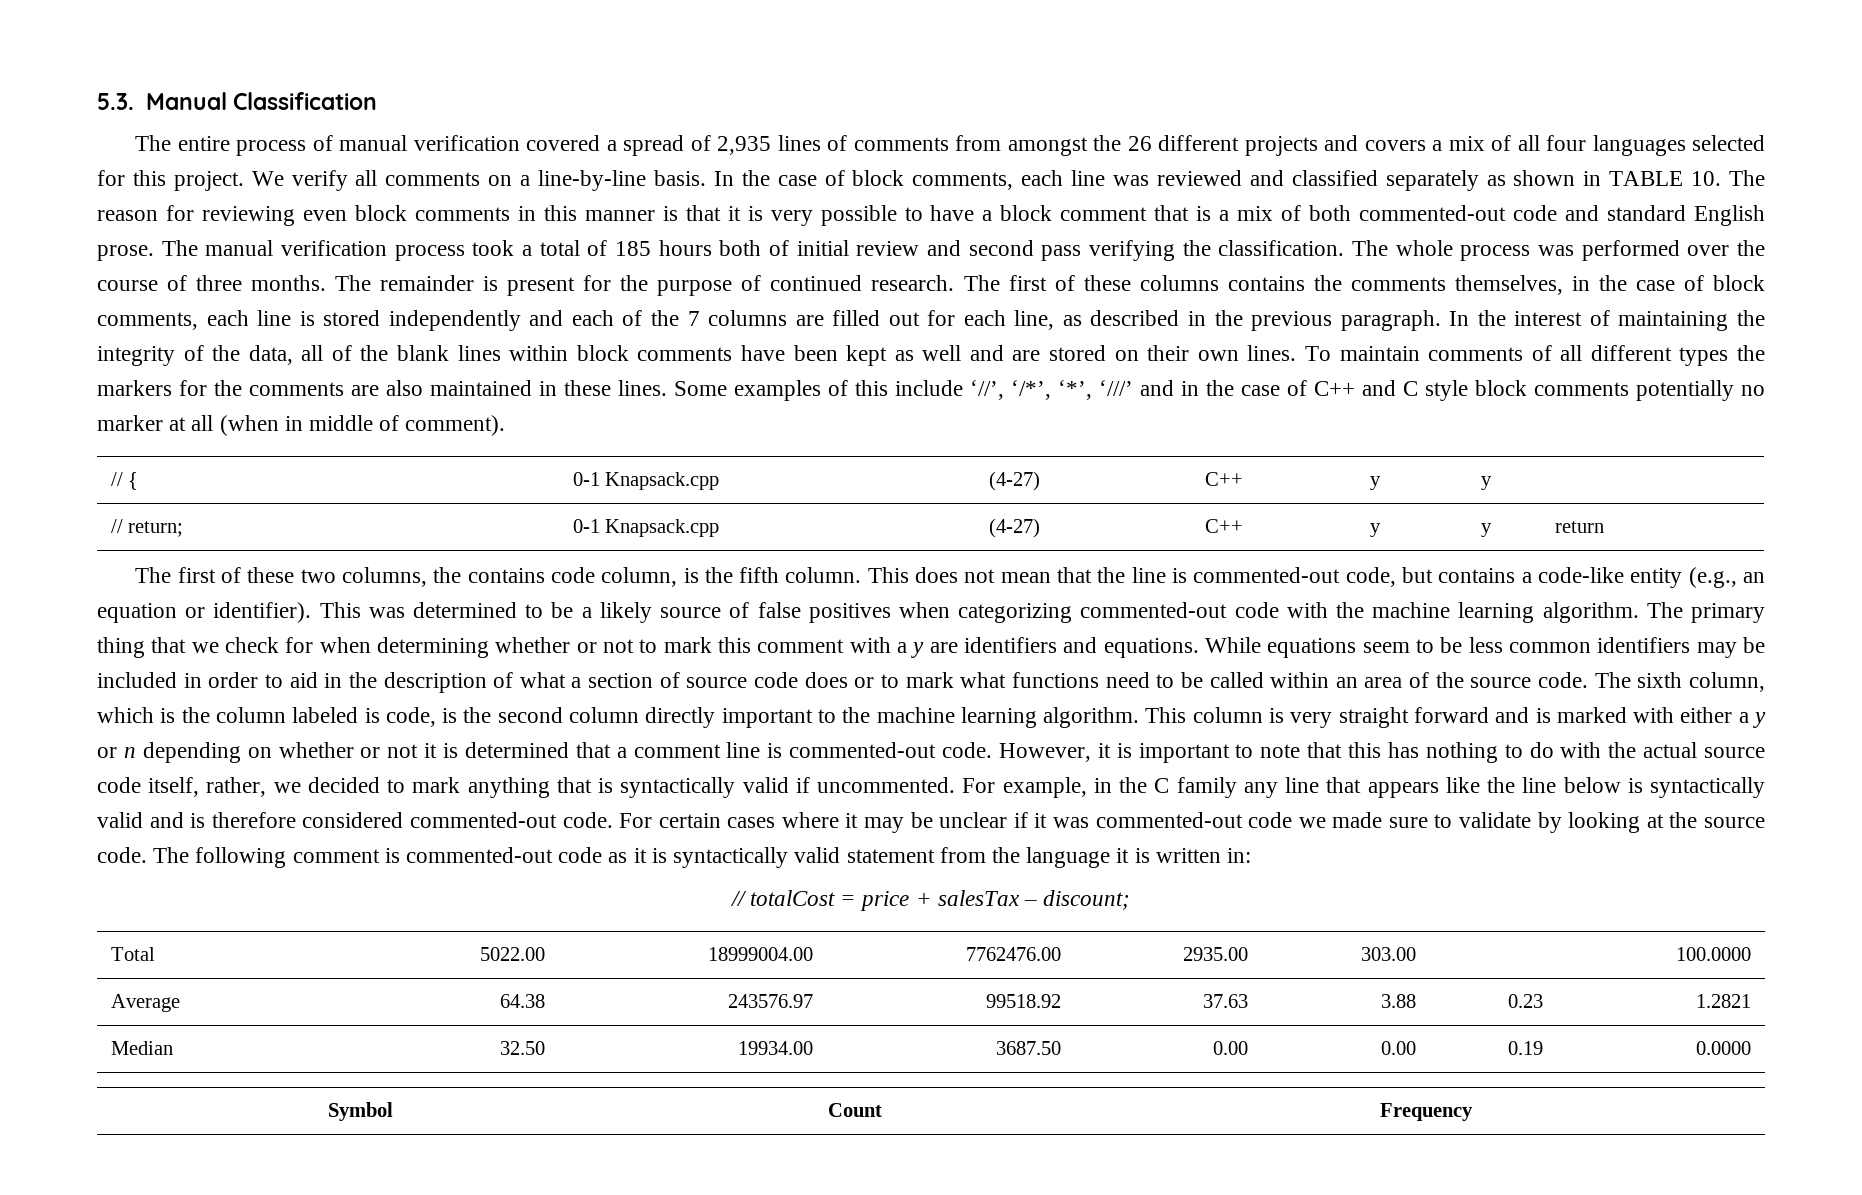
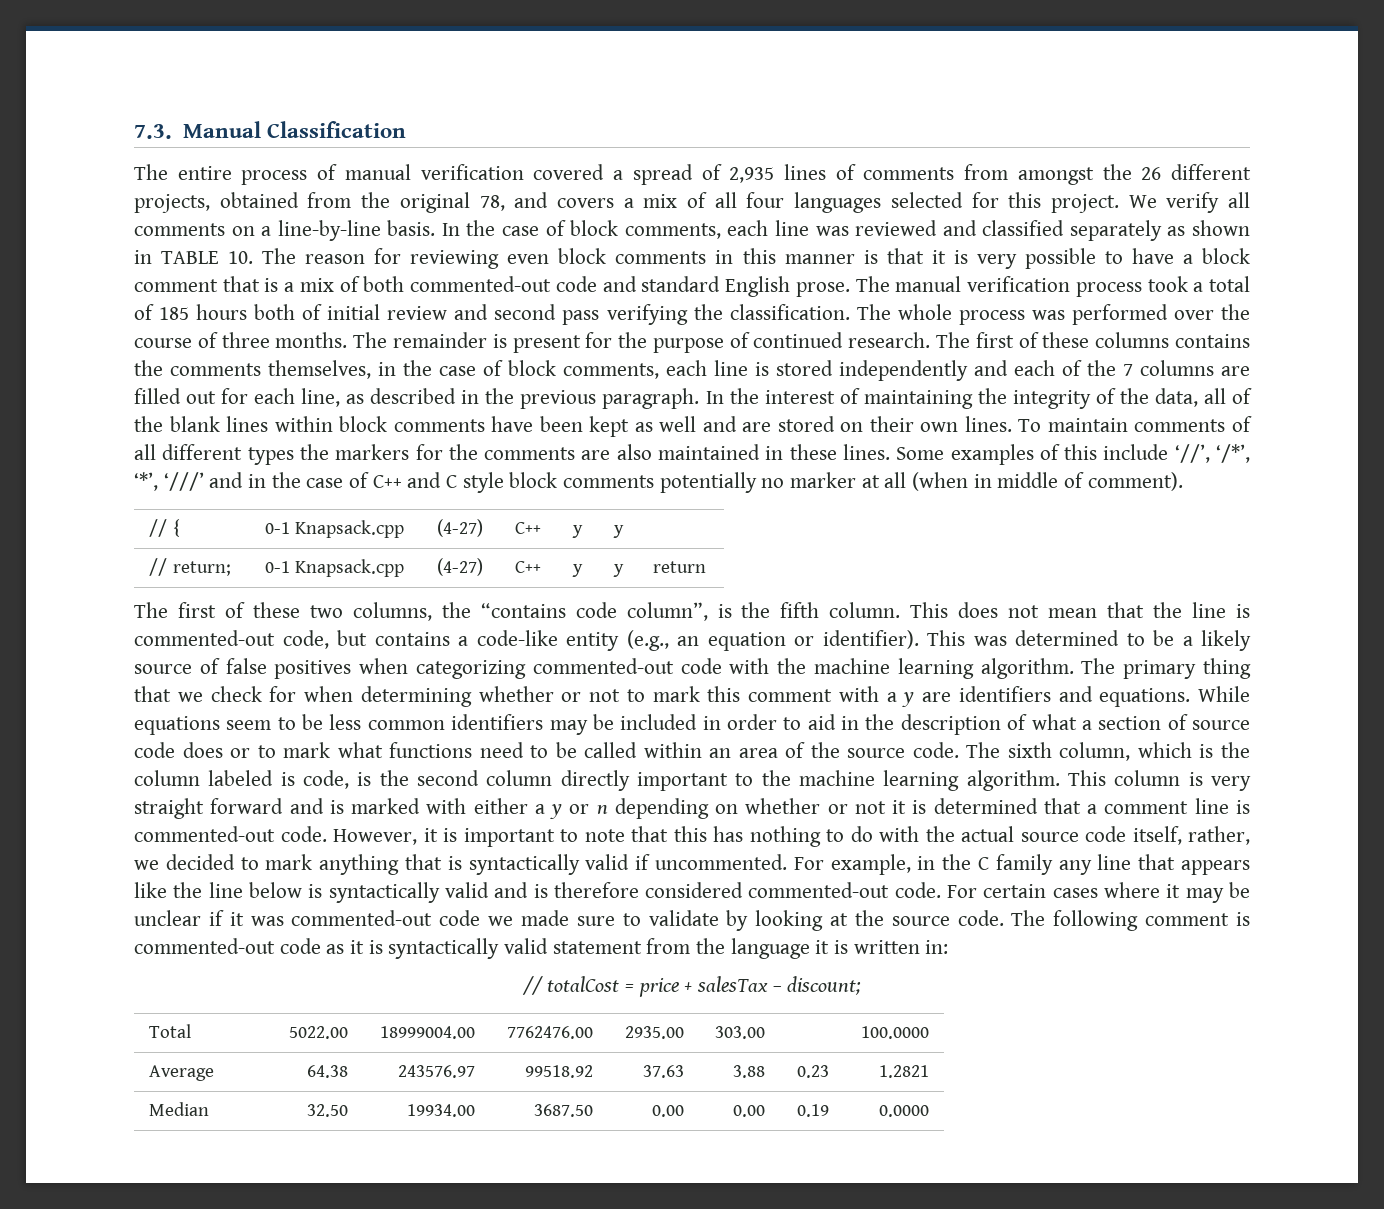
- 5.3. Manual Classification
+ 7.3. Manual Classification
- The entire process of manual verification covered a spread of 2,935 lines of comments from amongst the 26 different projects and covers a mix of all four languages selected for this project.
+ The entire process of manual verification covered a spread of 2,935 lines of comments from amongst the 26 different projects, obtained from the original 78, and covers a mix of all four languages selected for this project.
- The first of these two columns, the contains code column, is the fifth column.
+ The first of these two columns, the “contains code column”, is the fifth column.
- Symbol | Count | Frequency

